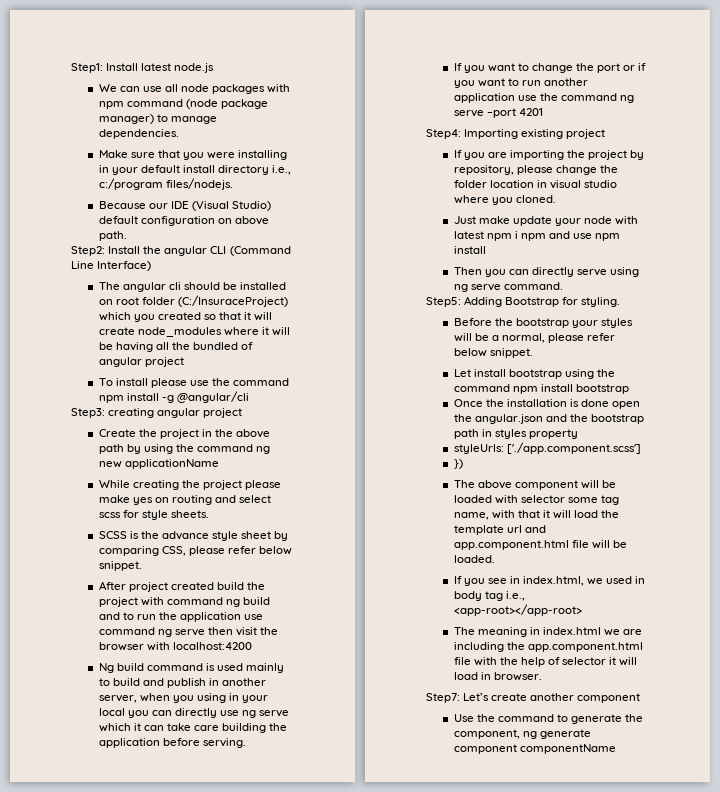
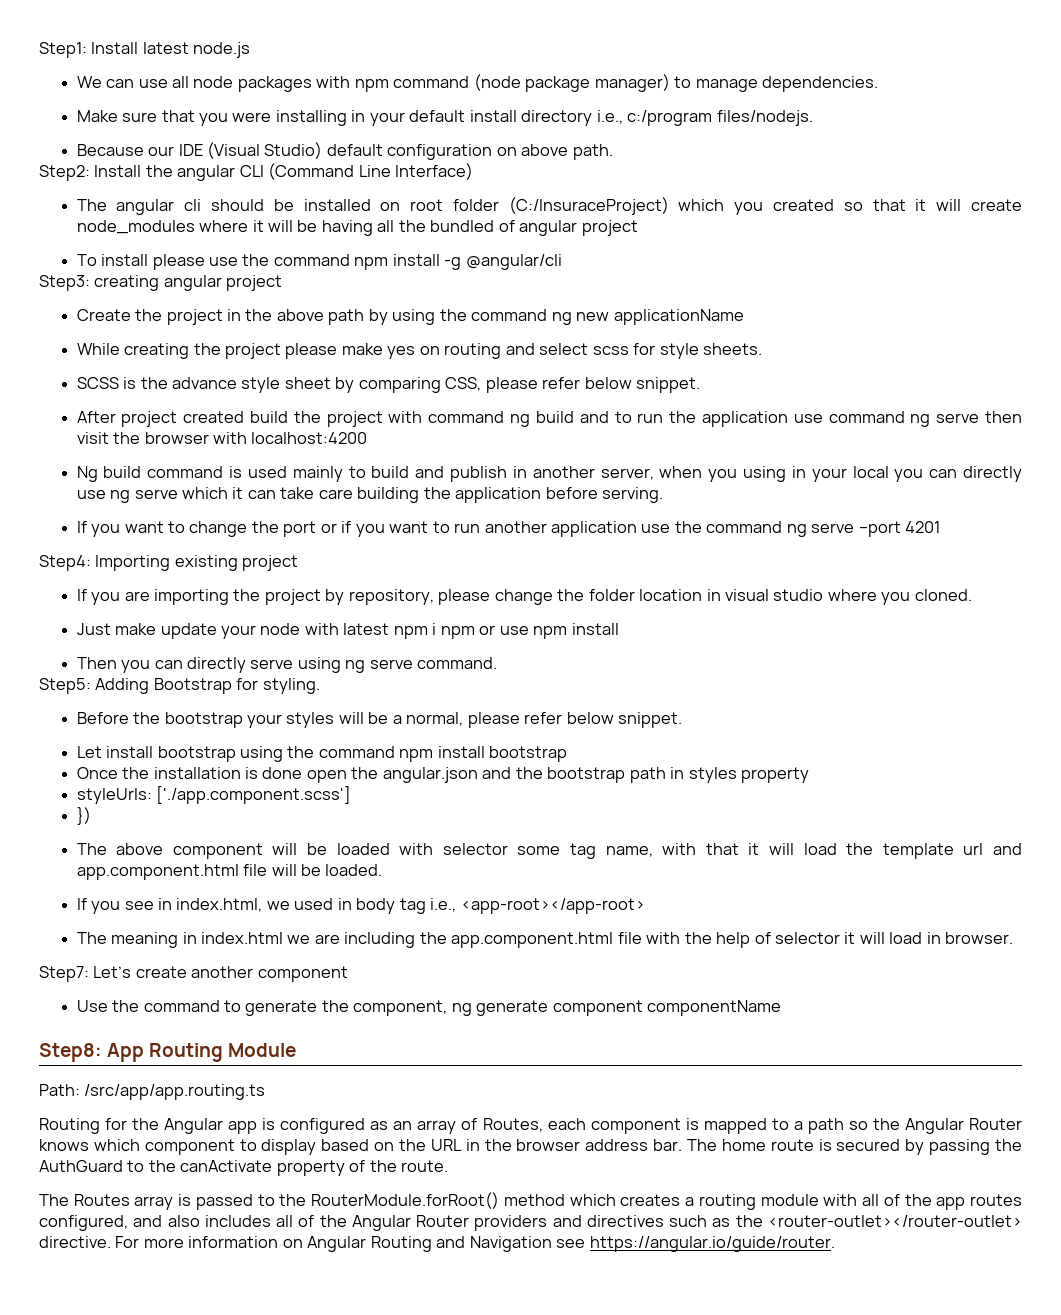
- Just make update your node with latest npm i npm and use npm install
+ Just make update your node with latest npm i npm or use npm install
+ Step8: App Routing Module
+ Path: /src/app/app.routing.ts
+ Routing for the Angular app is configured as an array of Routes, each component is mapped to a path so the Angular Router knows which component to display based on the URL in the browser address bar. The home route is secured by passing the AuthGuard to the canActivate property of the route.
+ The Routes array is passed to the RouterModule.forRoot() method which creates a routing module with all of the app routes configured, and also includes all of the Angular Router providers and directives such as the <router-outlet></router-outlet> directive. For more information on Angular Routing and Navigation see https://angular.io/guide/router.

